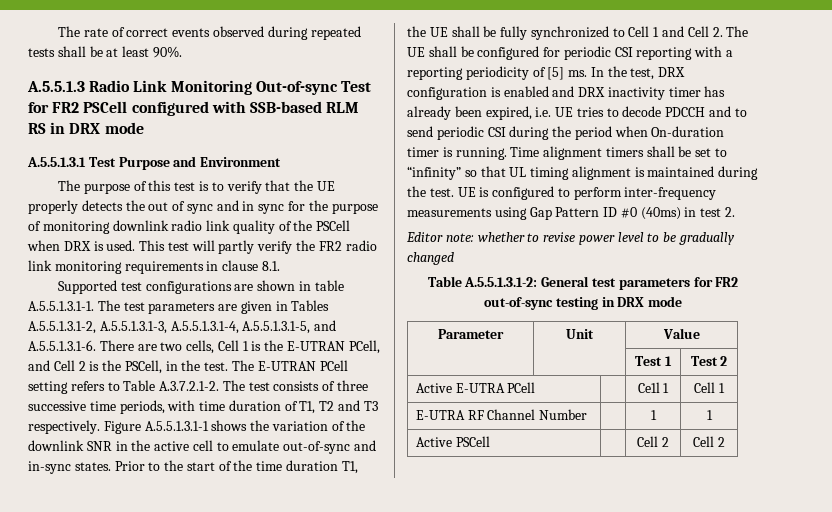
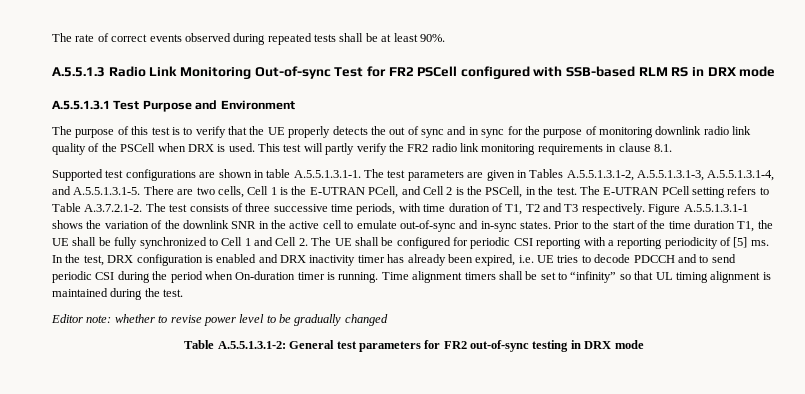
- Supported test configurations are shown in table A.5.5.1.3.1-1. The test parameters are given in Tables A.5.5.1.3.1-2, A.5.5.1.3.1-3, A.5.5.1.3.1-4, A.5.5.1.3.1-5, and A.5.5.1.3.1-6. There are two cells, Cell 1 is the E-UTRAN PCell, and Cell 2 is the PSCell, in the test.
+ Supported test configurations are shown in table A.5.5.1.3.1-1. The test parameters are given in Tables A.5.5.1.3.1-2, A.5.5.1.3.1-3, A.5.5.1.3.1-4, and A.5.5.1.3.1-5. There are two cells, Cell 1 is the E-UTRAN PCell, and Cell 2 is the PSCell, in the test.
- UE is configured to perform inter-frequency measurements using Gap Pattern ID #0 (40ms) in test 2.
- Parameter | Unit | Value
- | | Test 1 | Test 2
- Active E-UTRA PCell | | Ce1l 1 | Cell 1
- E-UTRA RF Channel Number | | 1 | 1
- Active PSCell | | Cell 2 | Cell 2

